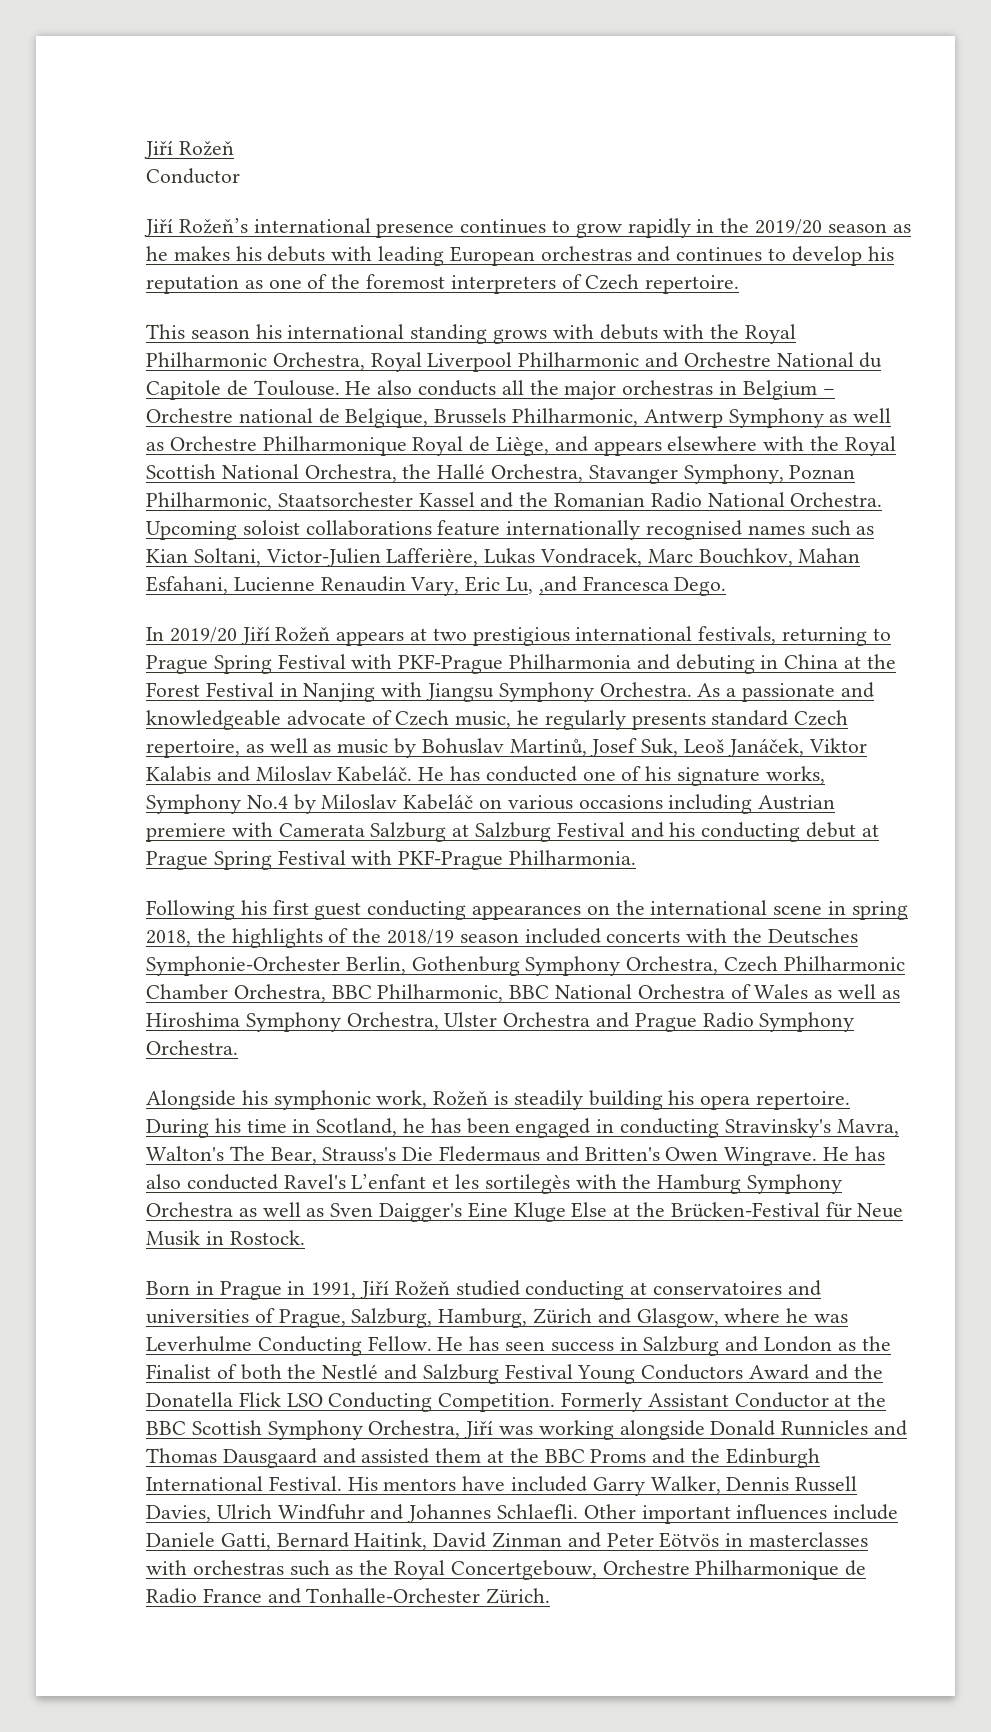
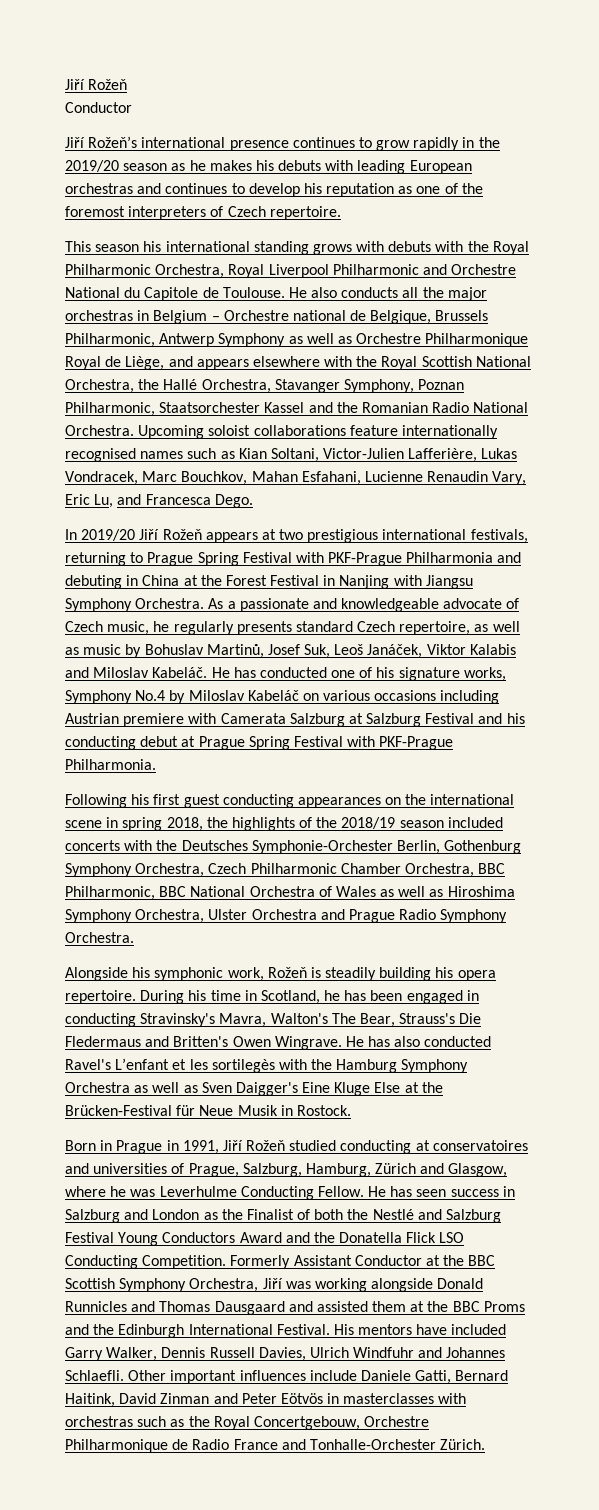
- Upcoming soloist collaborations feature internationally recognised names such as Kian Soltani, Victor-Julien Lafferière, Lukas Vondracek, Marc Bouchkov, Mahan Esfahani, Lucienne Renaudin Vary, Eric Lu, ,and Francesca Dego.
+ Upcoming soloist collaborations feature internationally recognised names such as Kian Soltani, Victor-Julien Lafferière, Lukas Vondracek, Marc Bouchkov, Mahan Esfahani, Lucienne Renaudin Vary, Eric Lu, and Francesca Dego.

